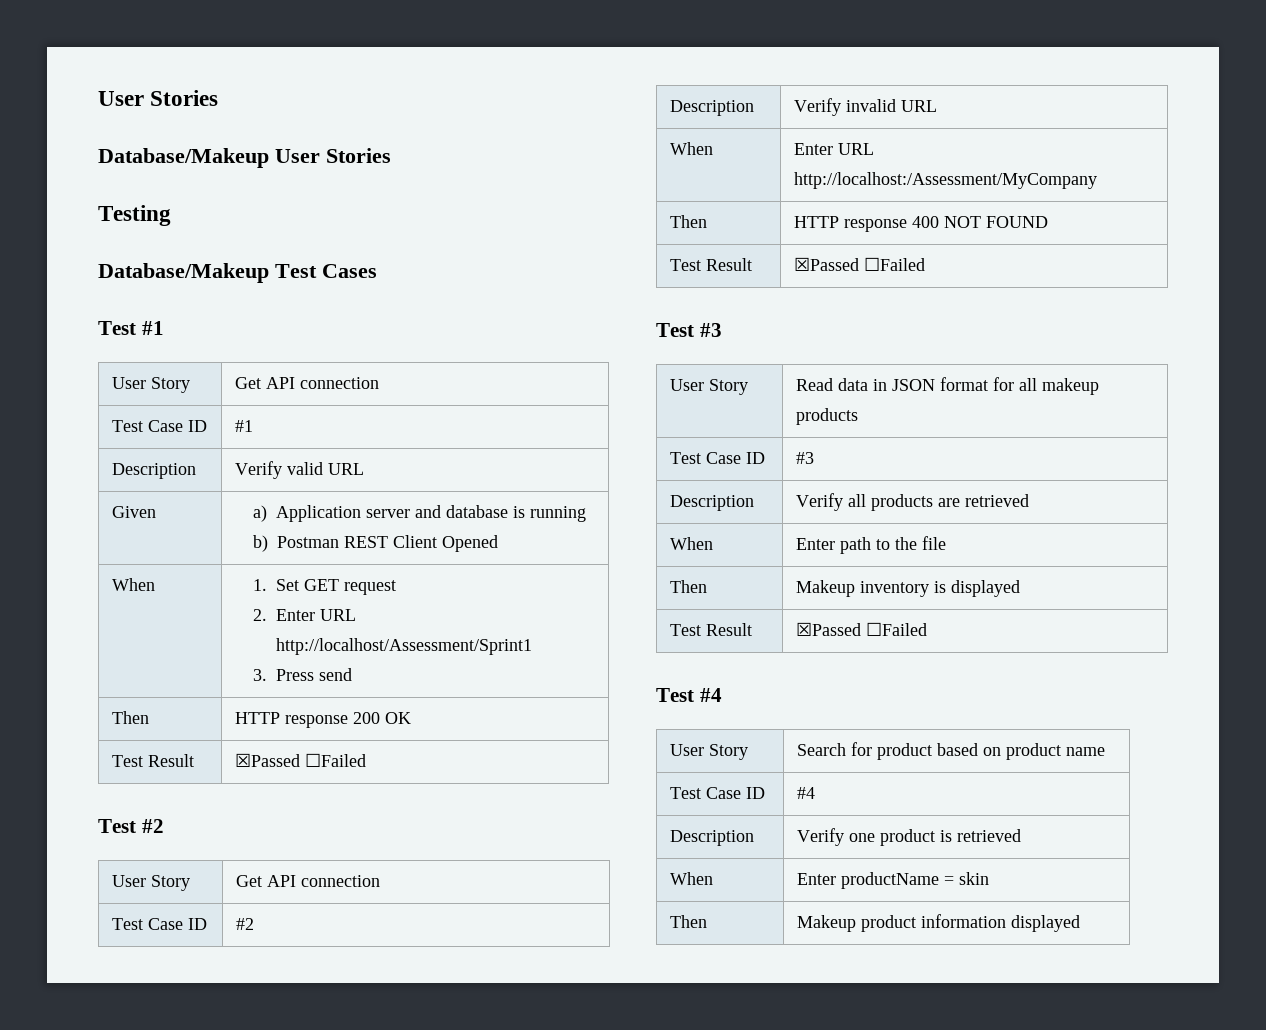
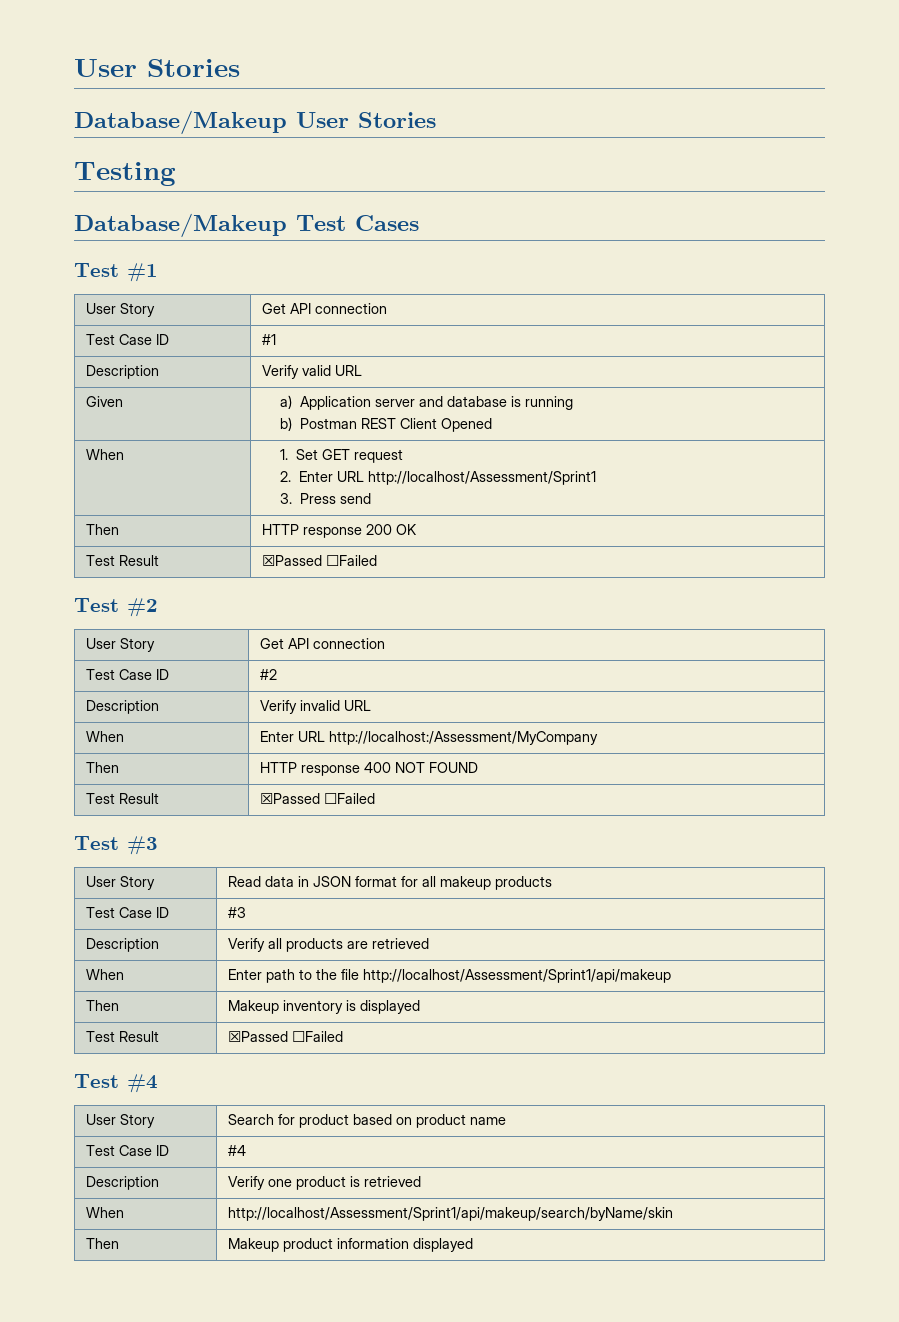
- When | Enter path to the file
+ When | Enter path to the file http://localhost/Assessment/Sprint1/api/makeup
- When | Enter productName = skin
+ When | http://localhost/Assessment/Sprint1/api/makeup/search/byName/skin

